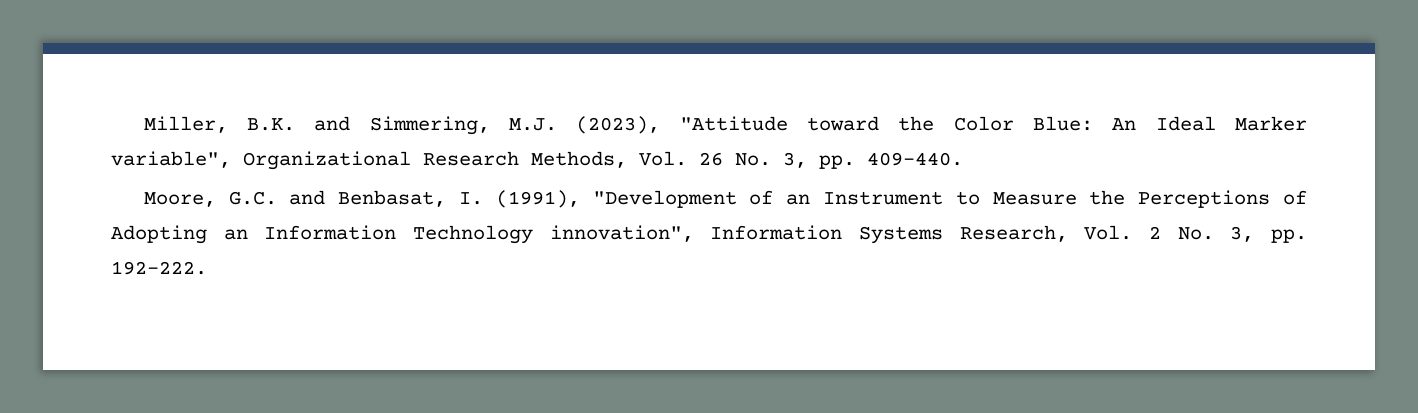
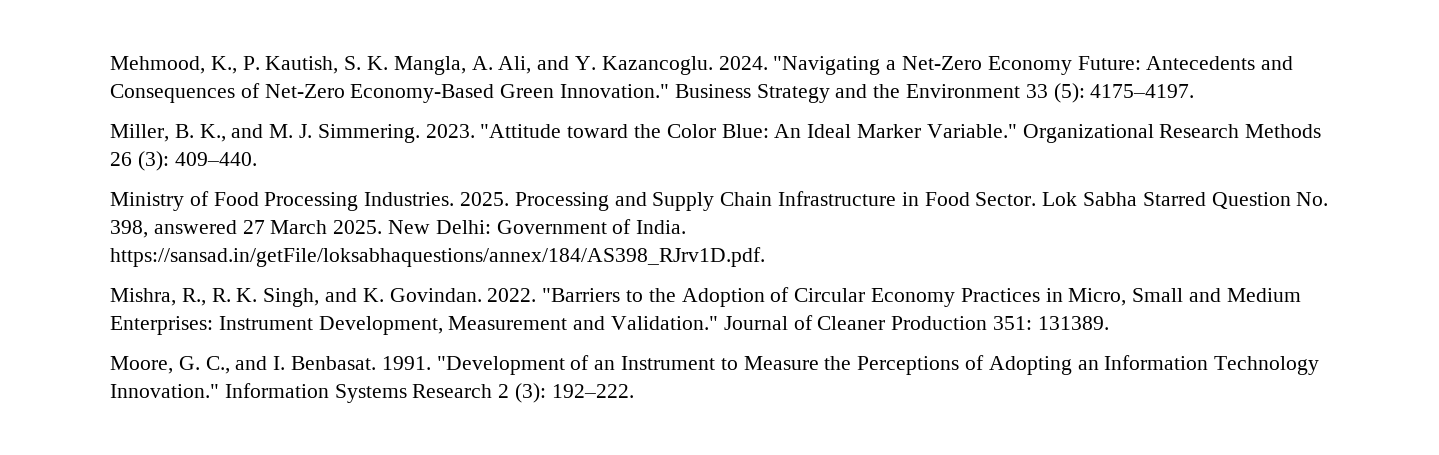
- Miller, B.K. and Simmering, M.J. (2023), "Attitude toward the Color Blue: An Ideal Marker variable", Organizational Research Methods, Vol. 26 No. 3, pp. 409–440.
- Moore, G.C. and Benbasat, I. (1991), "Development of an Instrument to Measure the Perceptions of Adopting an Information Technology innovation", Information Systems Research, Vol. 2 No. 3, pp. 192–222.
+ Mehmood, K., P. Kautish, S. K. Mangla, A. Ali, and Y. Kazancoglu. 2024. "Navigating a Net-Zero Economy Future: Antecedents and Consequences of Net-Zero Economy-Based Green Innovation." Business Strategy and the Environment 33 (5): 4175–4197.
+ Miller, B. K., and M. J. Simmering. 2023. "Attitude toward the Color Blue: An Ideal Marker Variable." Organizational Research Methods 26 (3): 409–440.
+ Ministry of Food Processing Industries. 2025. Processing and Supply Chain Infrastructure in Food Sector. Lok Sabha Starred Question No. 398, answered 27 March 2025. New Delhi: Government of India. https://sansad.in/getFile/loksabhaquestions/annex/184/AS398_RJrv1D.pdf.
+ Mishra, R., R. K. Singh, and K. Govindan. 2022. "Barriers to the Adoption of Circular Economy Practices in Micro, Small and Medium Enterprises: Instrument Development, Measurement and Validation." Journal of Cleaner Production 351: 131389.
+ Moore, G. C., and I. Benbasat. 1991. "Development of an Instrument to Measure the Perceptions of Adopting an Information Technology Innovation." Information Systems Research 2 (3): 192–222.

